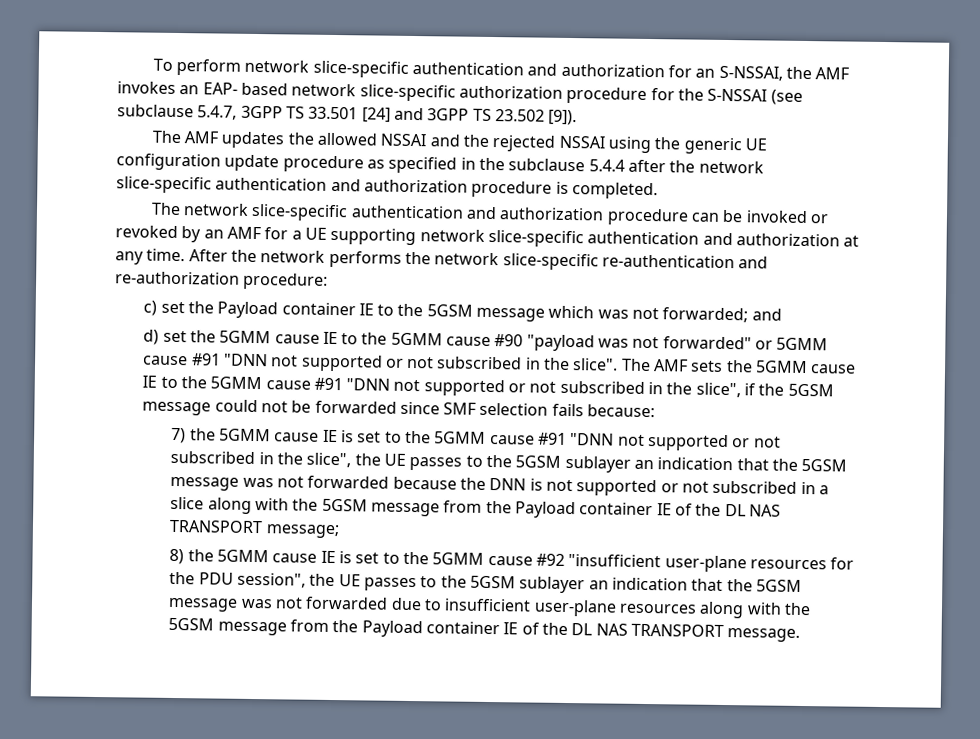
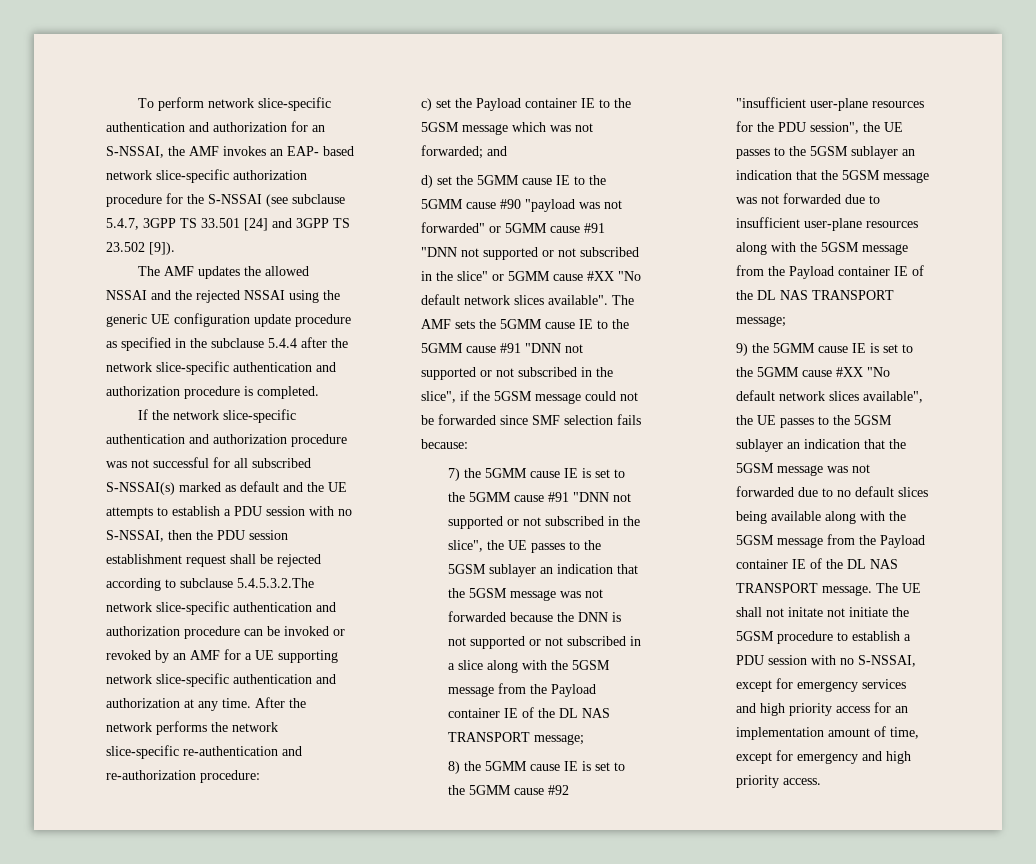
- The network slice-specific authentication and authorization procedure can be invoked or revoked by an AMF for a UE supporting network slice-specific authentication and authorization at any time.
+ If the network slice-specific authentication and authorization procedure was not successful for all subscribed S-NSSAI(s) marked as default and the UE attempts to establish a PDU session with no S-NSSAI, then the PDU session establishment request shall be rejected according to subclause 5.4.5.3.2.The network slice-specific authentication and authorization procedure can be invoked or revoked by an AMF for a UE supporting network slice-specific authentication and authorization at any time.
- d) set the 5GMM cause IE to the 5GMM cause #90 "payload was not forwarded" or 5GMM cause #91 "DNN not supported or not subscribed in the slice".
+ d) set the 5GMM cause IE to the 5GMM cause #90 "payload was not forwarded" or 5GMM cause #91 "DNN not supported or not subscribed in the slice" or 5GMM cause #XX "No default network slices available".
- 8) the 5GMM cause IE is set to the 5GMM cause #92 "insufficient user-plane resources for the PDU session", the UE passes to the 5GSM sublayer an indication that the 5GSM message was not forwarded due to insufficient user-plane resources along with the 5GSM message from the Payload container IE of the DL NAS TRANSPORT message.
+ 8) the 5GMM cause IE is set to the 5GMM cause #92 "insufficient user-plane resources for the PDU session", the UE passes to the 5GSM sublayer an indication that the 5GSM message was not forwarded due to insufficient user-plane resources along with the 5GSM message from the Payload container IE of the DL NAS TRANSPORT message;
+ 9) the 5GMM cause IE is set to the 5GMM cause #XX "No default network slices available", the UE passes to the 5GSM sublayer an indication that the 5GSM message was not forwarded due to no default slices being available along with the 5GSM message from the Payload container IE of the DL NAS TRANSPORT message. The UE shall not initate not initiate the 5GSM procedure to establish a PDU session with no S-NSSAI, except for emergency services and high priority access for an implementation amount of time, except for emergency and high priority access.

